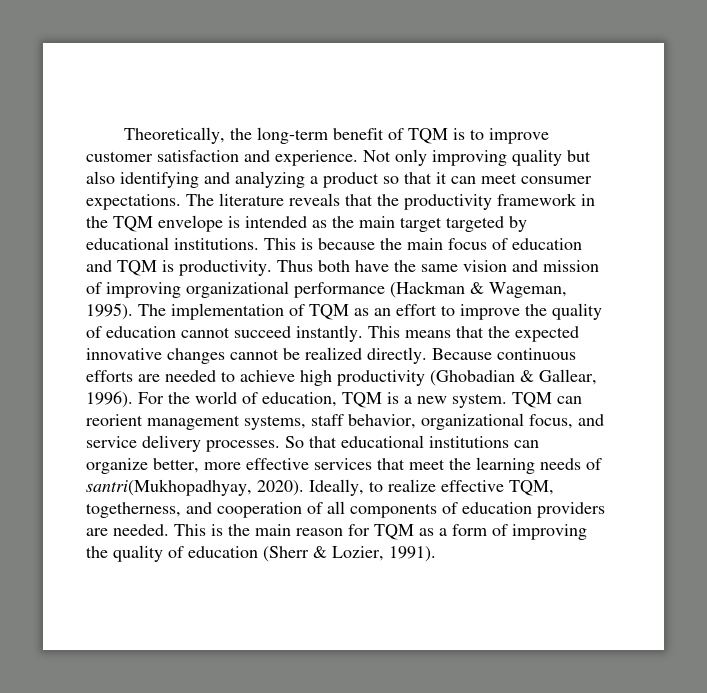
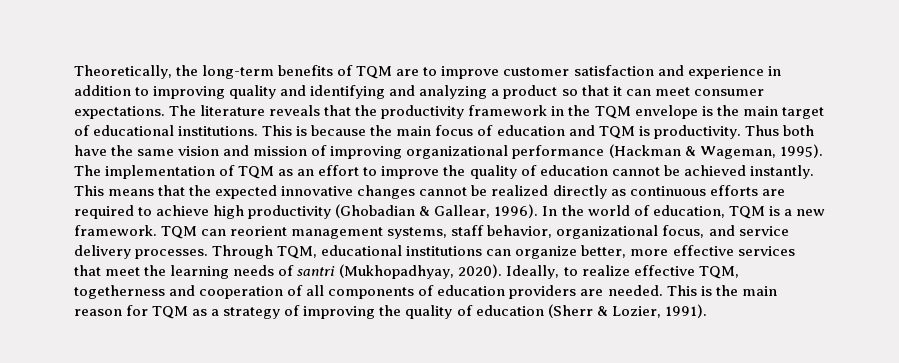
- Theoretically, the long-term benefit of TQM is to improve customer satisfaction and experience. Not only improving quality but also identifying and analyzing a product so that it can meet consumer expectations.
+ Theoretically, the long-term benefits of TQM are to improve customer satisfaction and experience in addition to improving quality and identifying and analyzing a product so that it can meet consumer expectations.
- The literature reveals that the productivity framework in the TQM envelope is intended as the main target targeted by educational institutions.
+ The literature reveals that the productivity framework in the TQM envelope is the main target of educational institutions.
- The implementation of TQM as an effort to improve the quality of education cannot succeed instantly.
+ The implementation of TQM as an effort to improve the quality of education cannot be achieved instantly.
- This means that the expected innovative changes cannot be realized directly. Because continuous efforts are needed to achieve high productivity (Ghobadian & Gallear, 1996).
+ This means that the expected innovative changes cannot be realized directly as continuous efforts are required to achieve high productivity (Ghobadian & Gallear, 1996).
- For the world of education, TQM is a new system.
+ In the world of education, TQM is a new framework.
- So that educational institutions can organize better, more effective services that meet the learning needs of santri(Mukhopadhyay, 2020).
+ Through TQM, educational institutions can organize better, more effective services that meet the learning needs of santri (Mukhopadhyay, 2020).
- Ideally, to realize effective TQM, togetherness, and cooperation of all components of education providers are needed.
+ Ideally, to realize effective TQM, togetherness and cooperation of all components of education providers are needed.
- This is the main reason for TQM as a form of improving the quality of education (Sherr & Lozier, 1991).
+ This is the main reason for TQM as a strategy of improving the quality of education (Sherr & Lozier, 1991).

